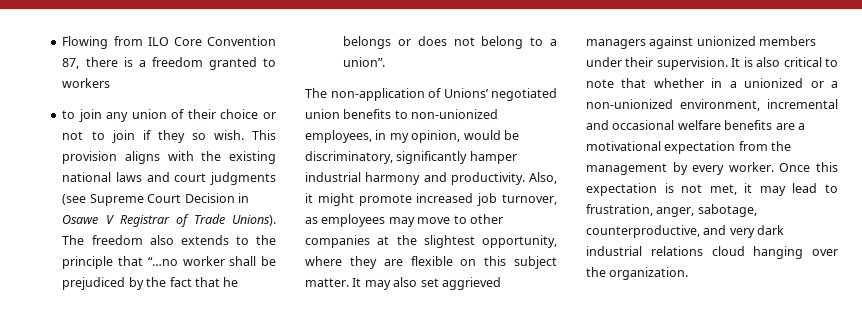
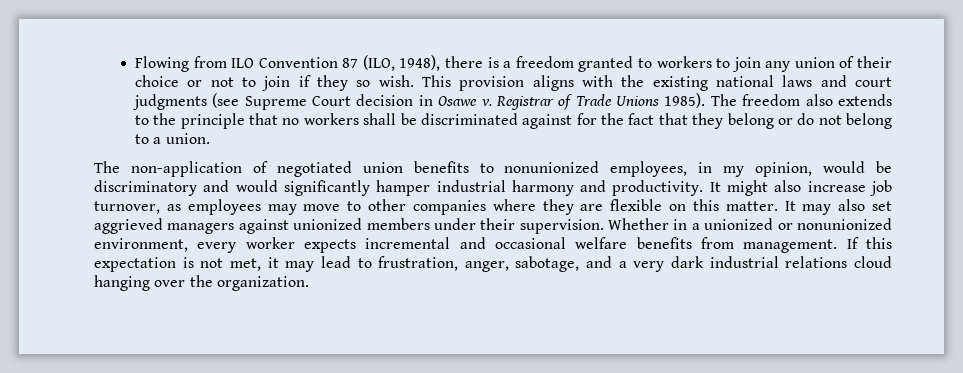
- Flowing from ILO Core Convention 87, there is a freedom granted to workers
- to join any union of their choice or not to join if they so wish.
+ Flowing from ILO Convention 87 (ILO, 1948), there is a freedom granted to workers to join any union of their choice or not to join if they so wish.
- This provision aligns with the existing national laws and court judgments (see Supreme Court Decision in Osawe V Registrar of Trade Unions).
+ This provision aligns with the existing national laws and court judgments (see Supreme Court decision in Osawe v. Registrar of Trade Unions 1985).
- The freedom also extends to the principle that “…no worker shall be prejudiced by the fact that he belongs or does not belong to a union”.
+ The freedom also extends to the principle that no workers shall be discriminated against for the fact that they belong or do not belong to a union.
- The non-application of Unions’ negotiated union benefits to non-unionized employees, in my opinion, would be discriminatory, significantly hamper industrial harmony and productivity.
+ The non-application of negotiated union benefits to nonunionized employees, in my opinion, would be discriminatory and would significantly hamper industrial harmony and productivity.
- Also, it might promote increased job turnover, as employees may move to other companies at the slightest opportunity, where they are flexible on this subject matter.
+ It might also increase job turnover, as employees may move to other companies where they are flexible on this matter.
- It is also critical to note that whether in a unionized or a non-unionized environment, incremental and occasional welfare benefits are a motivational expectation from the management by every worker. Once this expectation is not met, it may lead to frustration, anger, sabotage, counterproductive, and very dark industrial relations cloud hanging over the organization.
+ Whether in a unionized or nonunionized environment, every worker expects incremental and occasional welfare benefits from management. If this expectation is not met, it may lead to frustration, anger, sabotage, and a very dark industrial relations cloud hanging over the organization.

